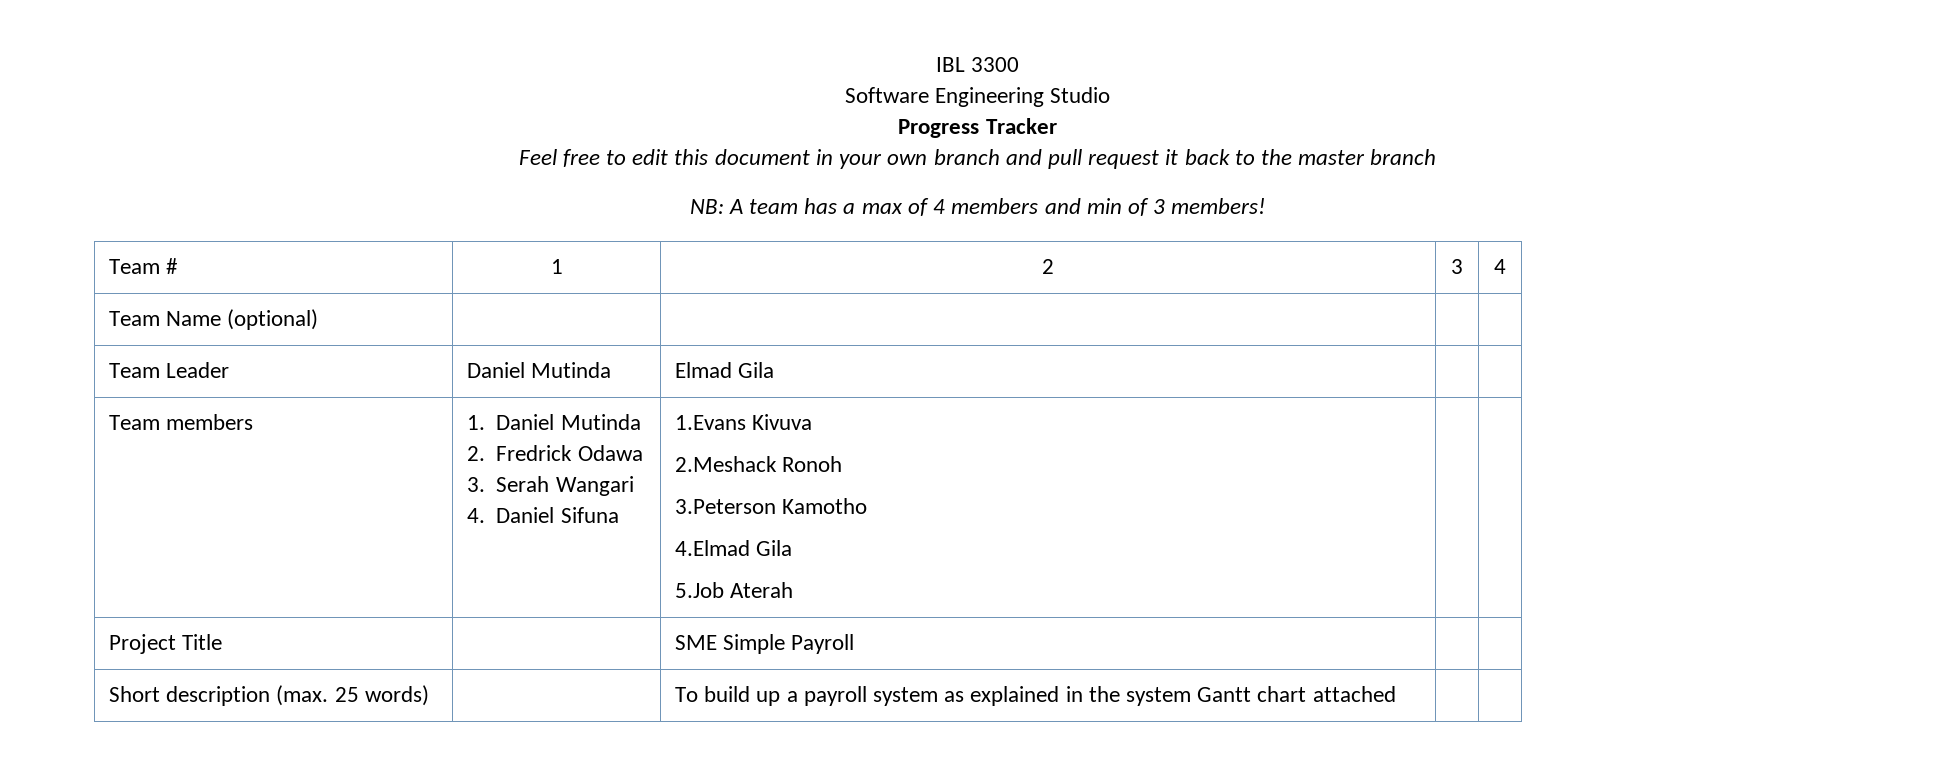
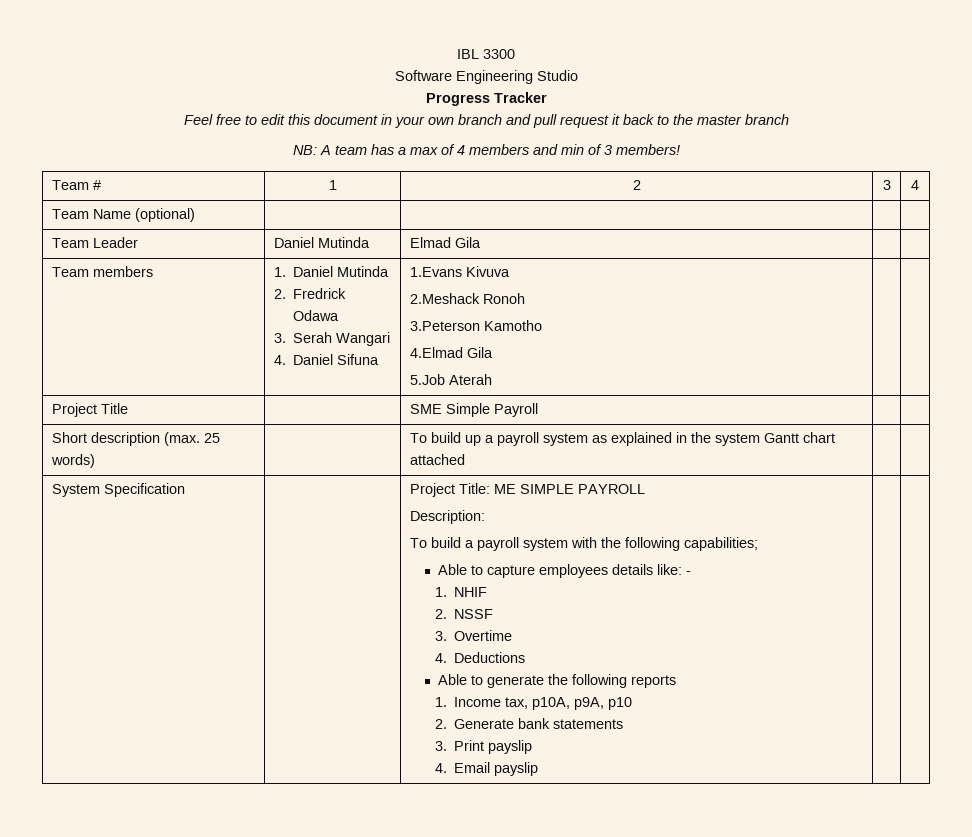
+ System Specification | | Project Title: ME SIMPLE PAYROLL
+ Description:
+ To build a payroll system with the following capabilities;
+ Able to capture employees details like: -
+ 1. NHIF
+ 2. NSSF
+ 3. Overtime
+ 4. Deductions
+ Able to generate the following reports
+ 1. Income tax, p10A, p9A, p10
+ 2. Generate bank statements
+ 3. Print payslip
+ 4. Email payslip

